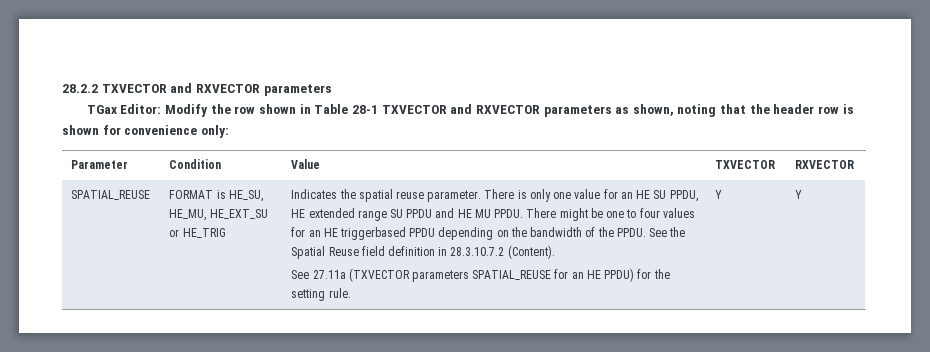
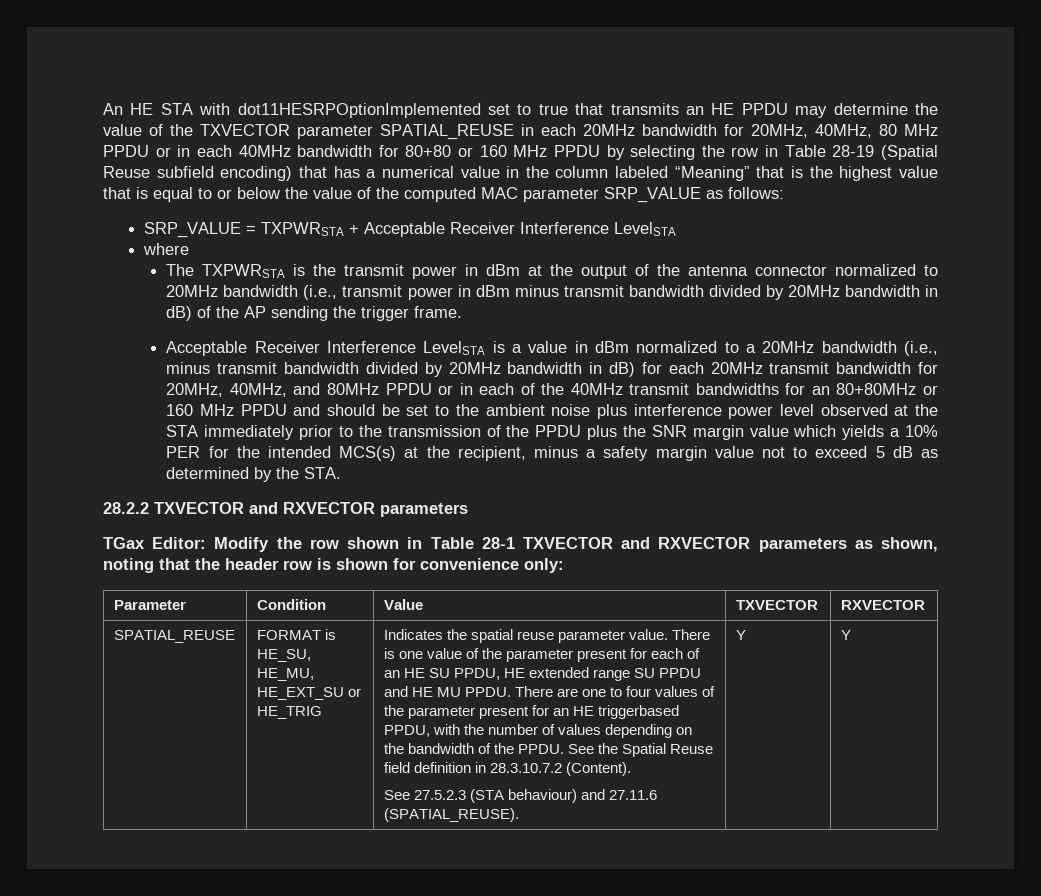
+ An HE STA with dot11HESRPOptionImplemented set to true that transmits an HE PPDU may determine the value of the TXVECTOR parameter SPATIAL_REUSE in each 20MHz bandwidth for 20MHz, 40MHz, 80 MHz PPDU or in each 40MHz bandwidth for 80+80 or 160 MHz PPDU by selecting the row in Table 28-19 (Spatial Reuse subfield encoding) that has a numerical value in the column labeled “Meaning” that is the highest value that is equal to or below the value of the computed MAC parameter SRP_VALUE as follows:
+ SRP_VALUE = TXPWRSTA + Acceptable Receiver Interference LevelSTA
+ where
+ The TXPWRSTA is the transmit power in dBm at the output of the antenna connector normalized to 20MHz bandwidth (i.e., transmit power in dBm minus transmit bandwidth divided by 20MHz bandwidth in dB) of the AP sending the trigger frame.
+ Acceptable Receiver Interference LevelSTA is a value in dBm normalized to a 20MHz bandwidth (i.e., minus transmit bandwidth divided by 20MHz bandwidth in dB) for each 20MHz transmit bandwidth for 20MHz, 40MHz, and 80MHz PPDU or in each of the 40MHz transmit bandwidths for an 80+80MHz or 160 MHz PPDU and should be set to the ambient noise plus interference power level observed at the STA immediately prior to the transmission of the PPDU plus the SNR margin value which yields a 10% PER for the intended MCS(s) at the recipient, minus a safety margin value not to exceed 5 dB as determined by the STA.
- Indicates the spatial reuse parameter.
+ Indicates the spatial reuse parameter value.
- There is only one value for an HE SU PPDU, HE extended range SU PPDU and HE MU PPDU.
+ There is one value of the parameter present for each of an HE SU PPDU, HE extended range SU PPDU and HE MU PPDU.
- There might be one to four values for an HE triggerbased PPDU depending on the bandwidth of the PPDU.
+ There are one to four values of the parameter present for an HE triggerbased PPDU, with the number of values depending on the bandwidth of the PPDU.
- See 27.11a (TXVECTOR parameters SPATIAL_REUSE for an HE PPDU) for the setting rule.
+ See 27.5.2.3 (STA behaviour) and 27.11.6 (SPATIAL_REUSE).

